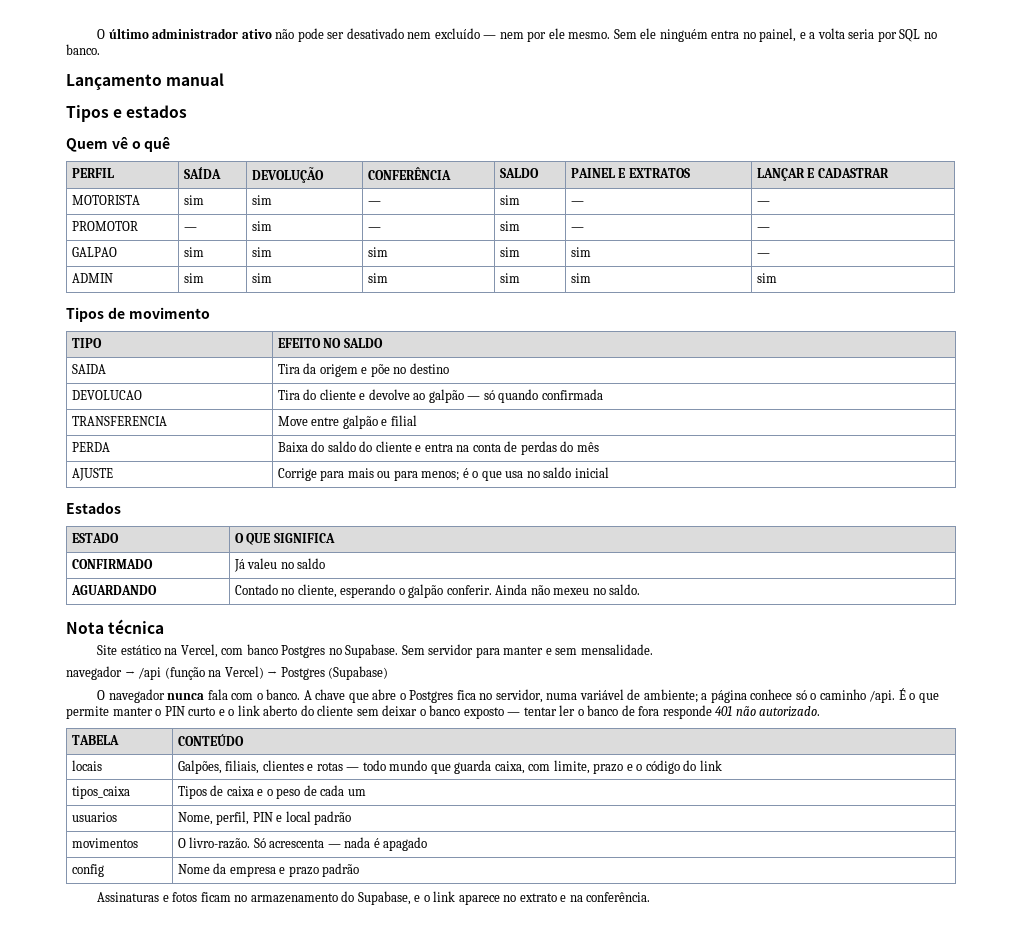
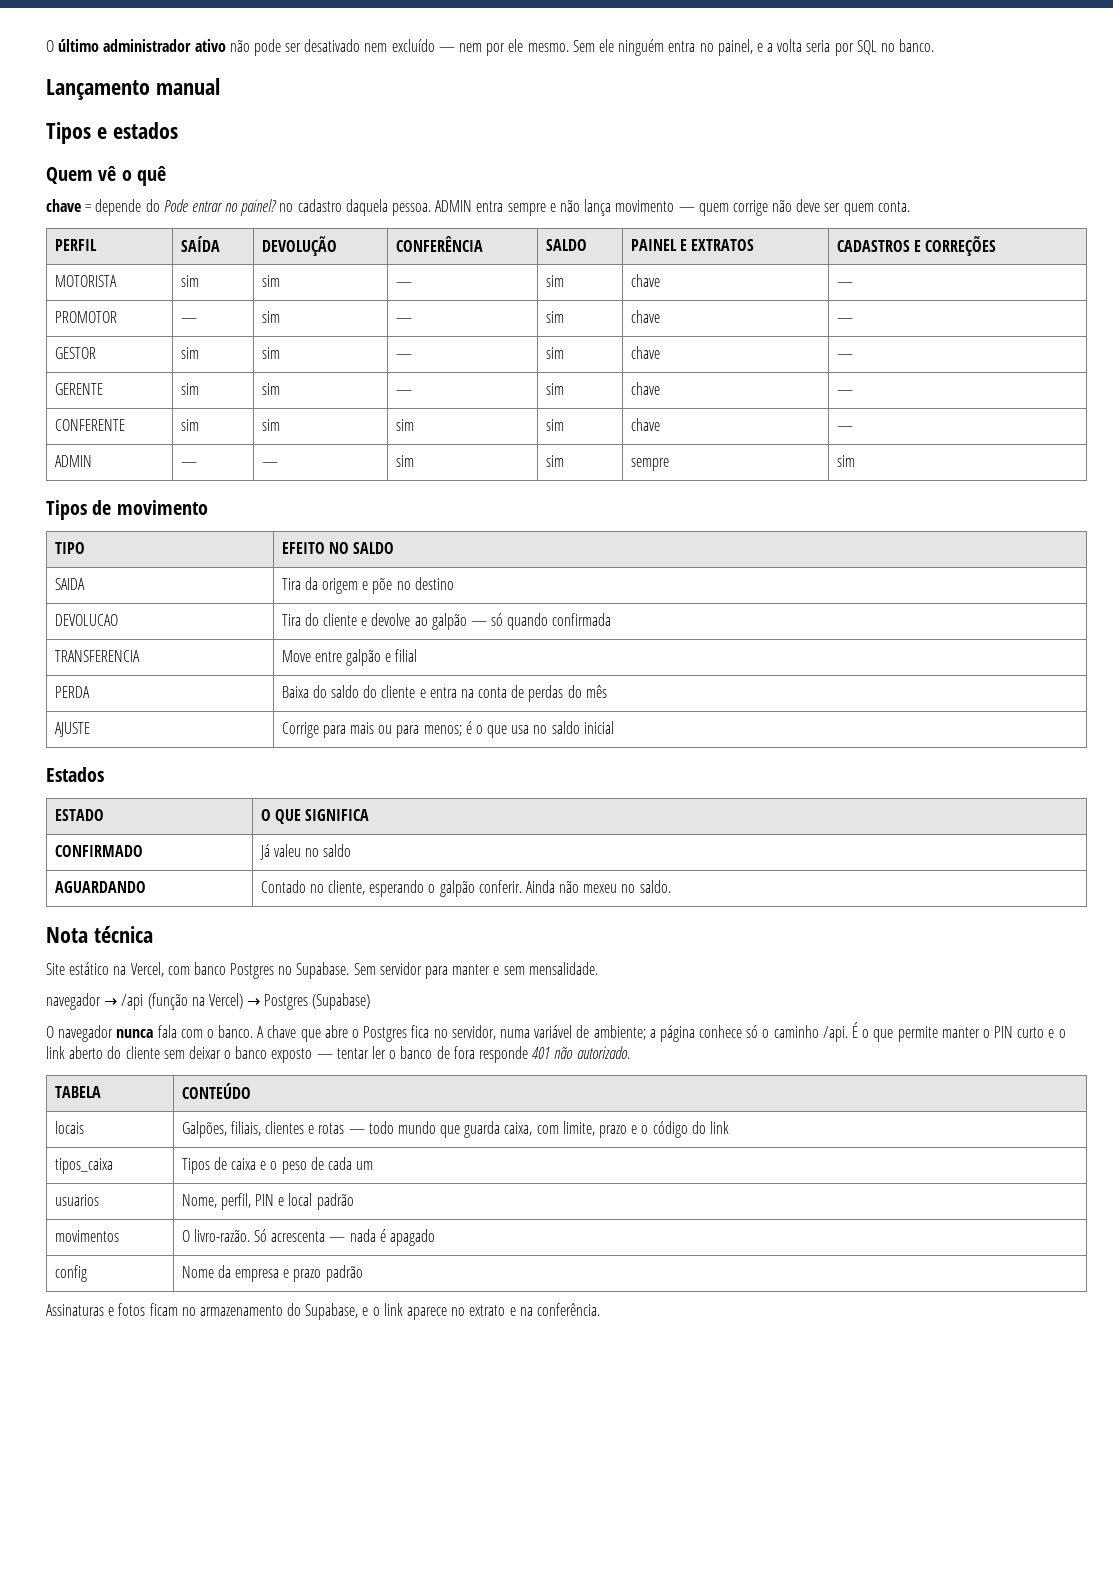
+ chave = depende do Pode entrar no painel? no cadastro daquela pessoa. ADMIN entra sempre e não lança movimento — quem corrige não deve ser quem conta.
- PERFIL | SAÍDA | DEVOLUÇÃO | CONFERÊNCIA | SALDO | PAINEL E EXTRATOS | LANÇAR E CADASTRAR
+ PERFIL | SAÍDA | DEVOLUÇÃO | CONFERÊNCIA | SALDO | PAINEL E EXTRATOS | CADASTROS E CORREÇÕES
- MOTORISTA | sim | sim | — | sim | — | —
+ MOTORISTA | sim | sim | — | sim | chave | —
- PROMOTOR | — | sim | — | sim | — | —
- GALPAO | sim | sim | sim | sim | sim | —
+ PROMOTOR | — | sim | — | sim | chave | —
+ GESTOR | sim | sim | — | sim | chave | —
+ GERENTE | sim | sim | — | sim | chave | —
+ CONFERENTE | sim | sim | sim | sim | chave | —
- ADMIN | sim | sim | sim | sim | sim | sim
+ ADMIN | — | — | sim | sim | sempre | sim

